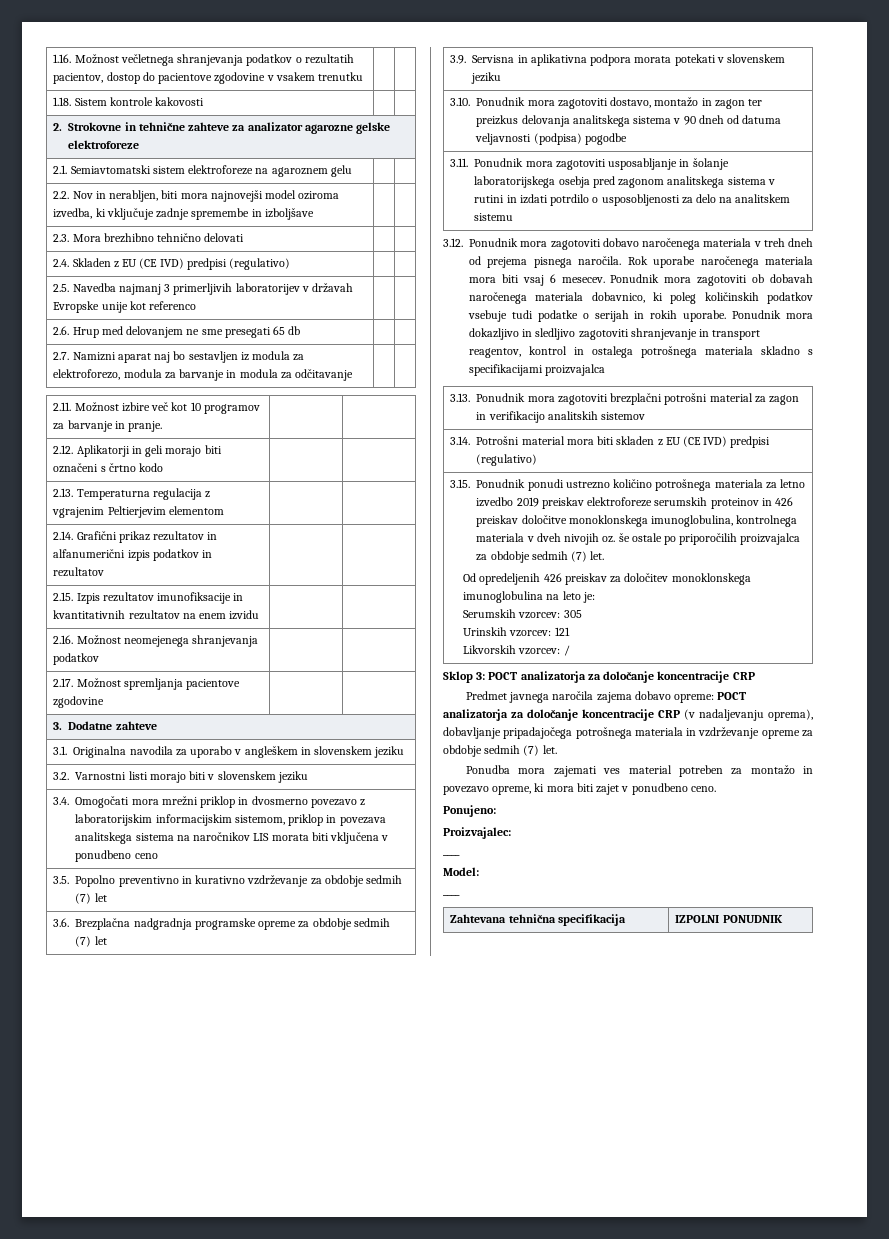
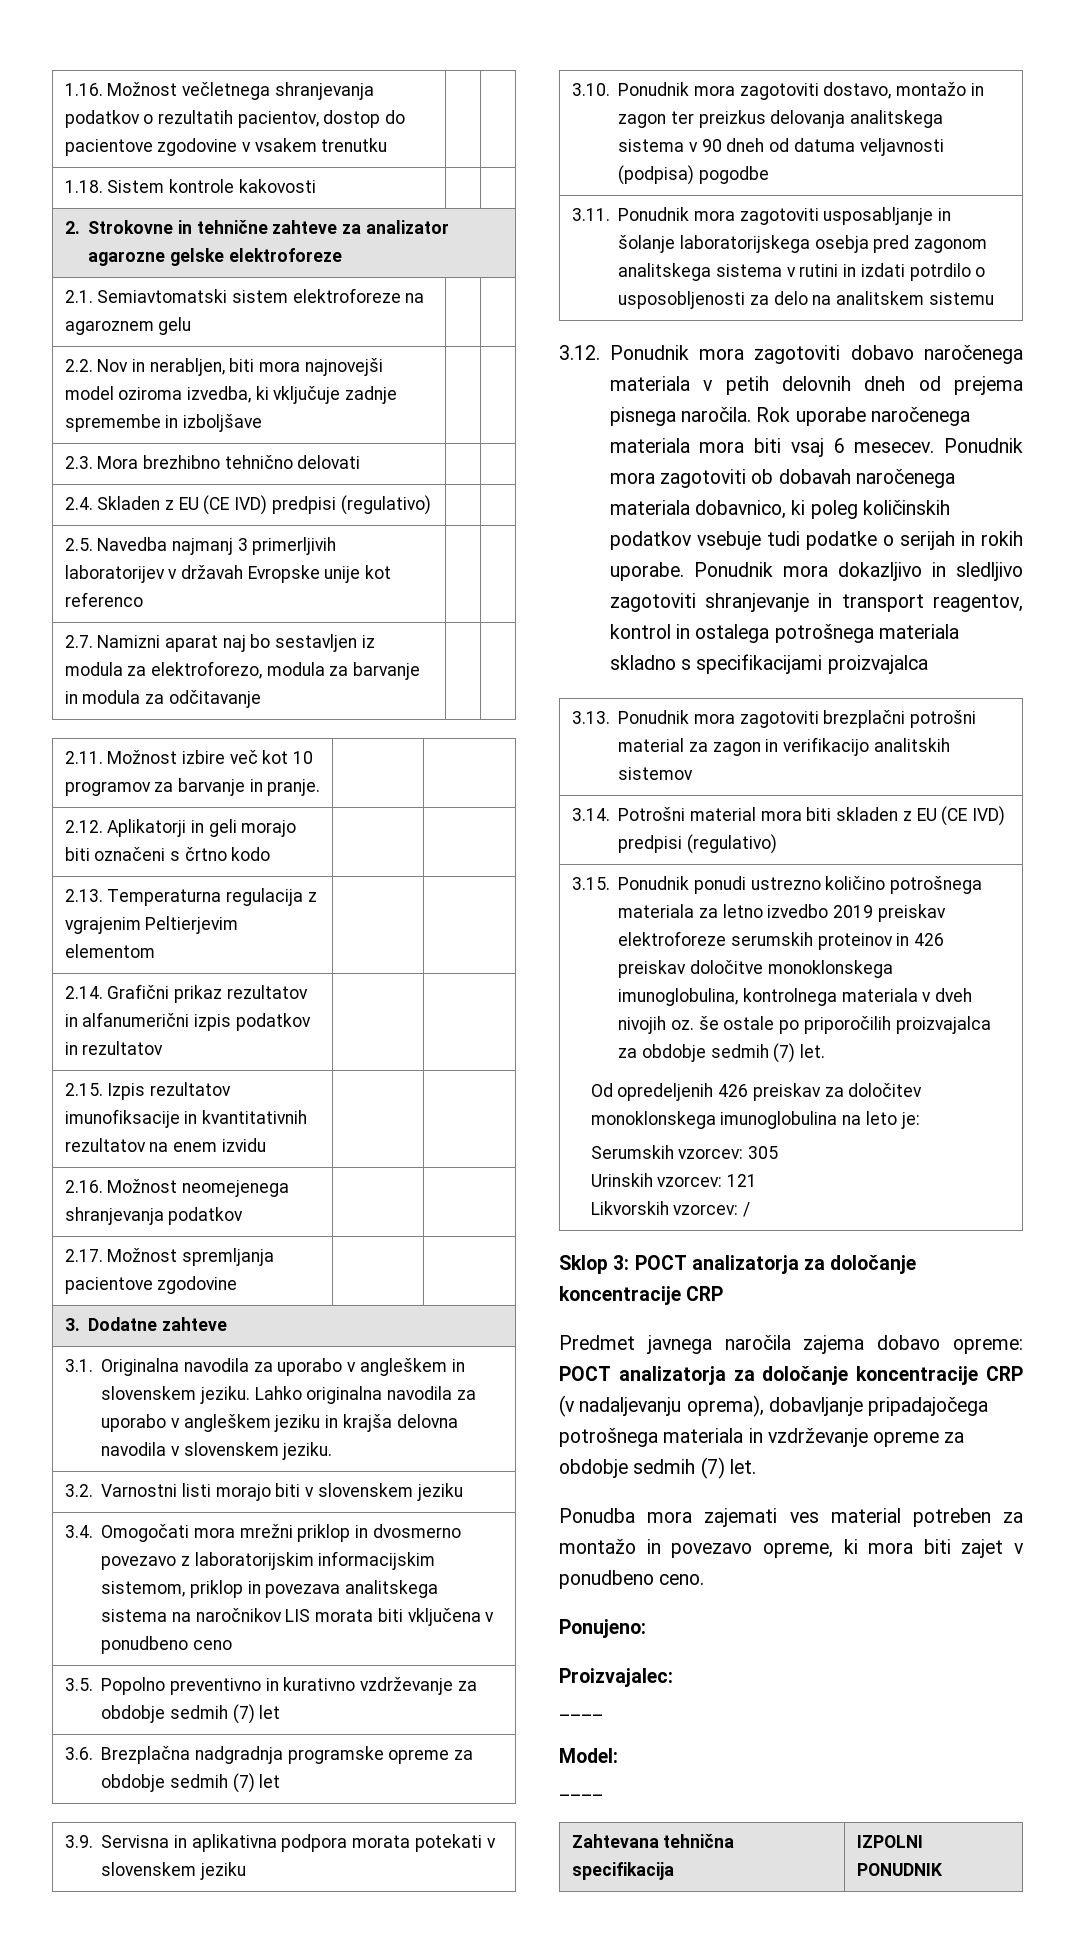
- 2.6. Hrup med delovanjem ne sme presegati 65 db | |
- 3.1. Originalna navodila za uporabo v angleškem in slovenskem jeziku
+ 3.1. Originalna navodila za uporabo v angleškem in slovenskem jeziku. Lahko originalna navodila za uporabo v angleškem jeziku in krajša delovna navodila v slovenskem jeziku.
- 3.12. Ponudnik mora zagotoviti dobavo naročenega materiala v treh dneh od prejema pisnega naročila.
+ 3.12. Ponudnik mora zagotoviti dobavo naročenega materiala v petih delovnih dneh od prejema pisnega naročila.

